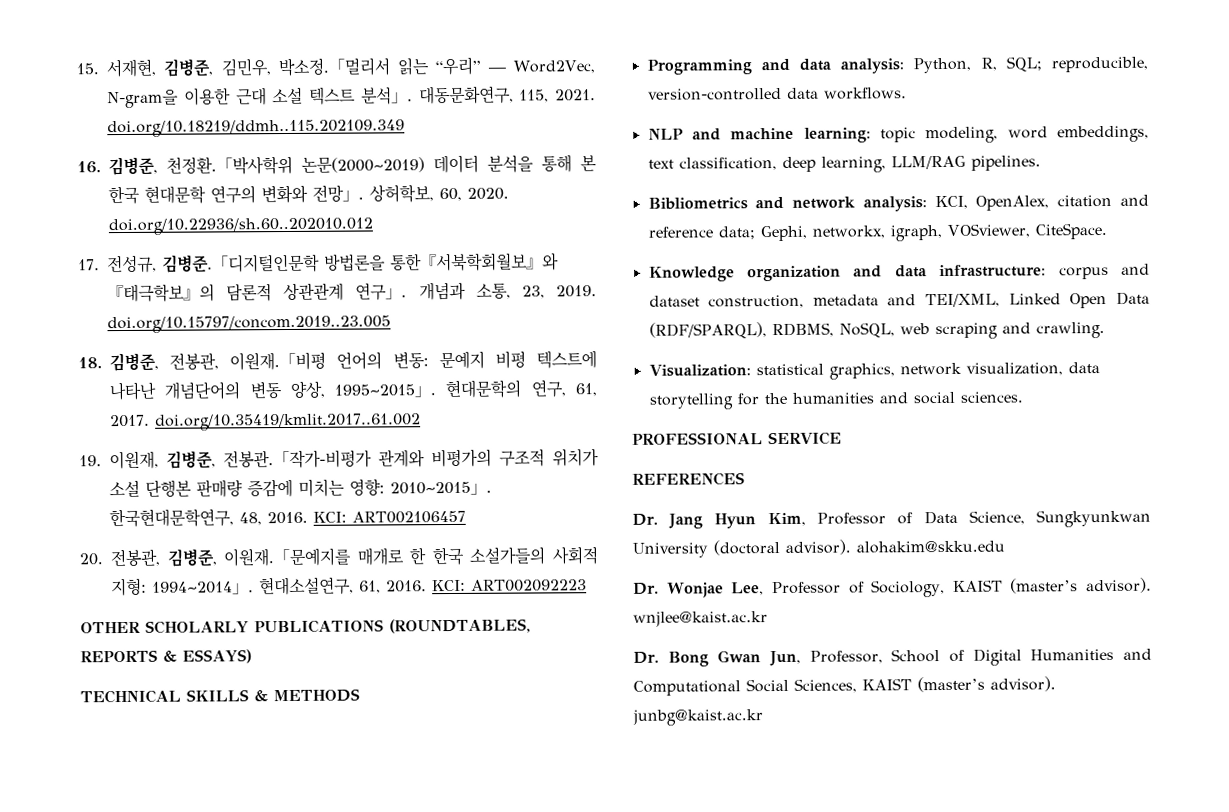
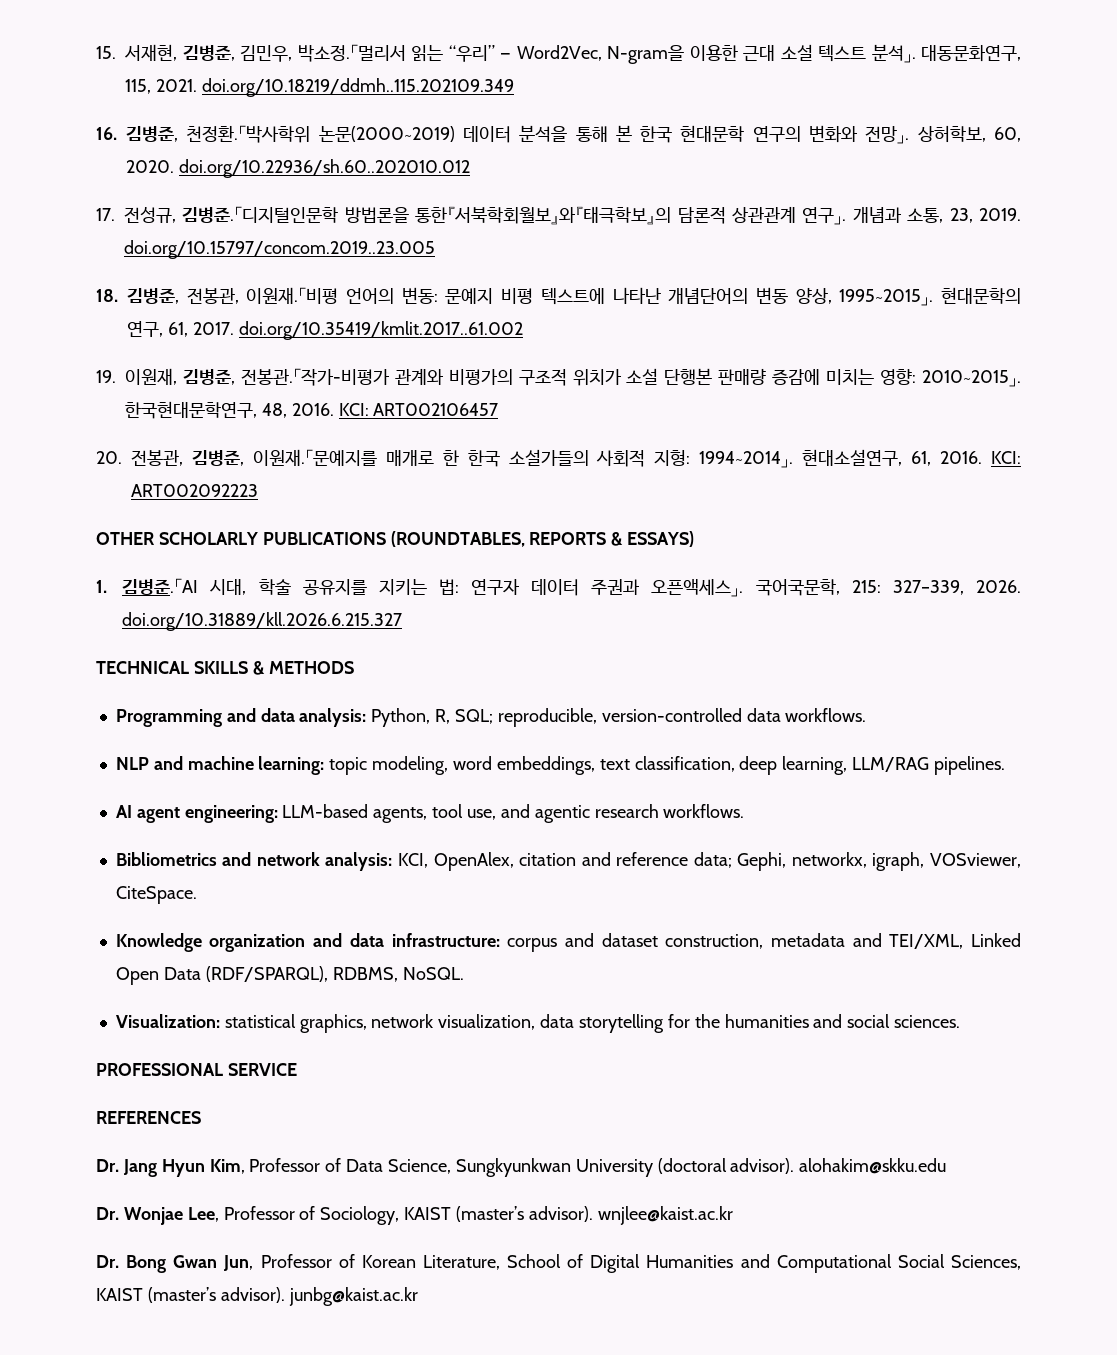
+ 1. 김병준.「AI 시대, 학술 공유지를 지키는 법: 연구자 데이터 주권과 오픈액세스」. 국어국문학, 215: 327–339, 2026. doi.org/10.31889/kll.2026.6.215.327
+ AI agent engineering: LLM-based agents, tool use, and agentic research workflows.
- Knowledge organization and data infrastructure: corpus and dataset construction, metadata and TEI/XML, Linked Open Data (RDF/SPARQL), RDBMS, NoSQL, web scraping and crawling.
+ Knowledge organization and data infrastructure: corpus and dataset construction, metadata and TEI/XML, Linked Open Data (RDF/SPARQL), RDBMS, NoSQL.
- Dr. Bong Gwan Jun, Professor, School of Digital Humanities and Computational Social Sciences, KAIST (master’s advisor). junbg@kaist.ac.kr
+ Dr. Bong Gwan Jun, Professor of Korean Literature, School of Digital Humanities and Computational Social Sciences, KAIST (master’s advisor). junbg@kaist.ac.kr

